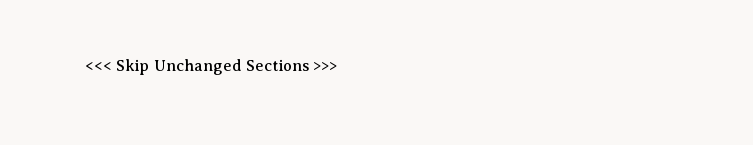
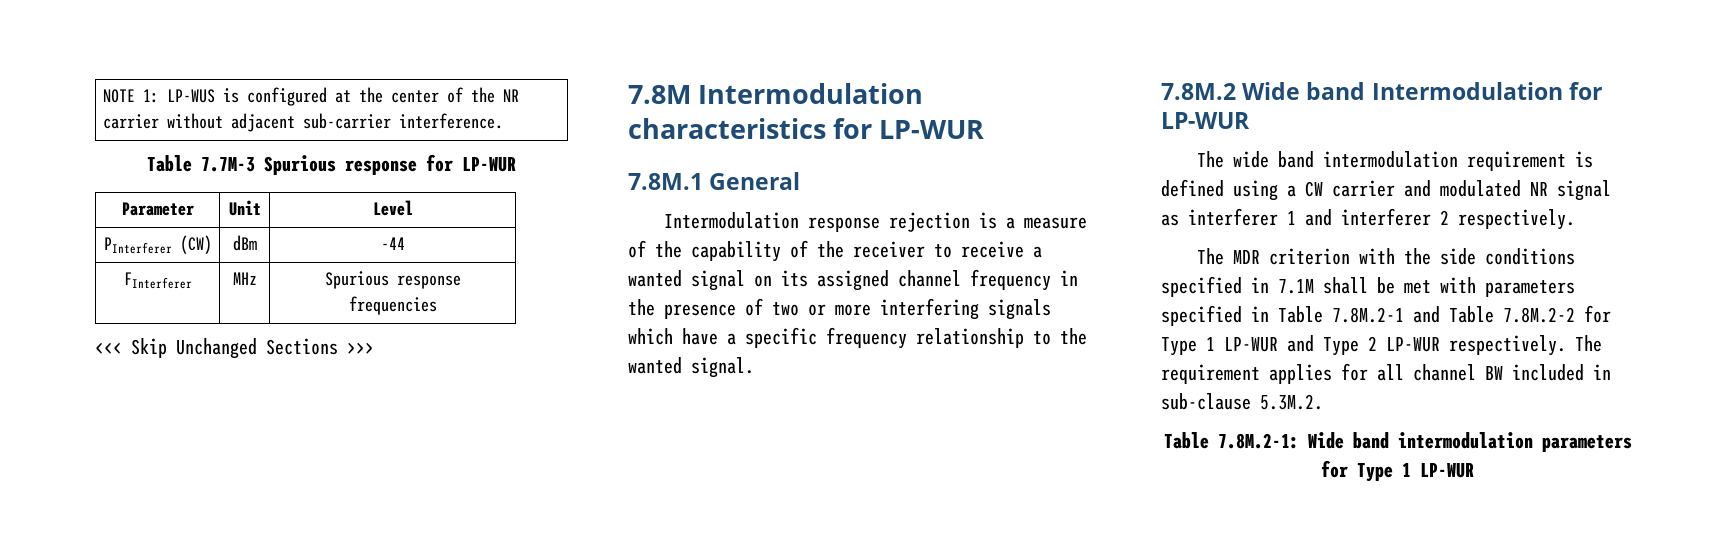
+ NOTE 1: LP-WUS is configured at the center of the NR carrier without adjacent sub-carrier interference.
+ Table 7.7M-3 Spurious response for LP-WUR
+ Parameter | Unit | Level
+ PInterferer (CW) | dBm | -44
+ FInterferer | MHz | Spurious response frequencies
+ 7.8M Intermodulation characteristics for LP-WUR
+ 7.8M.1 General
+ Intermodulation response rejection is a measure of the capability of the receiver to receive a wanted signal on its assigned channel frequency in the presence of two or more interfering signals which have a specific frequency relationship to the wanted signal.
+ 7.8M.2 Wide band Intermodulation for LP-WUR
+ The wide band intermodulation requirement is defined using a CW carrier and modulated NR signal as interferer 1 and interferer 2 respectively.
+ The MDR criterion with the side conditions specified in 7.1M shall be met with parameters specified in Table 7.8M.2-1 and Table 7.8M.2-2 for Type 1 LP-WUR and Type 2 LP-WUR respectively. The requirement applies for all channel BW included in sub-clause 5.3M.2.
+ Table 7.8M.2-1: Wide band intermodulation parameters for Type 1 LP-WUR

